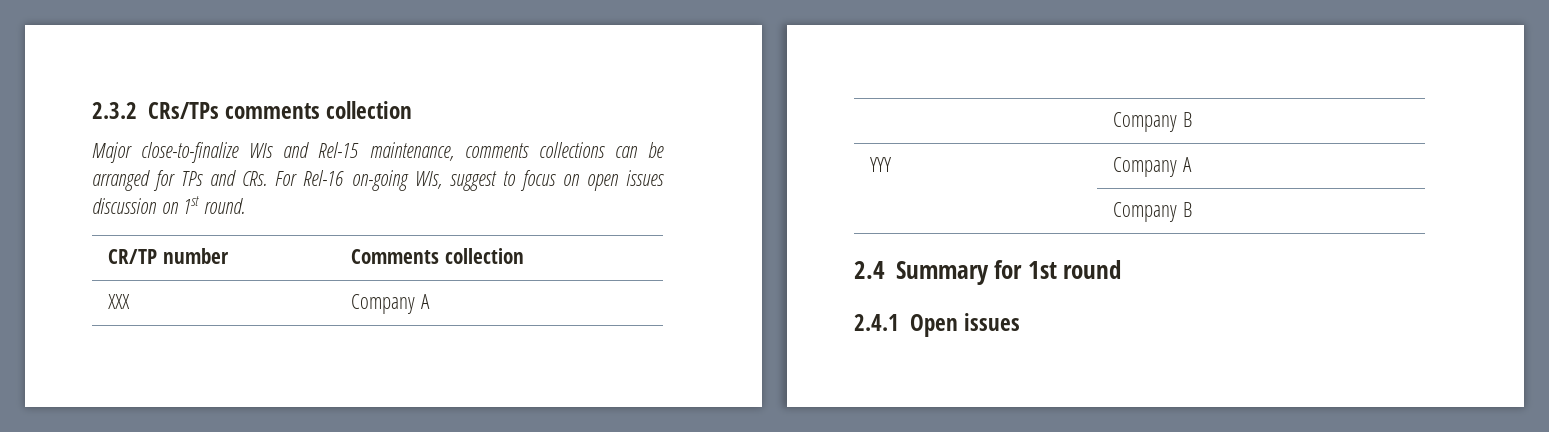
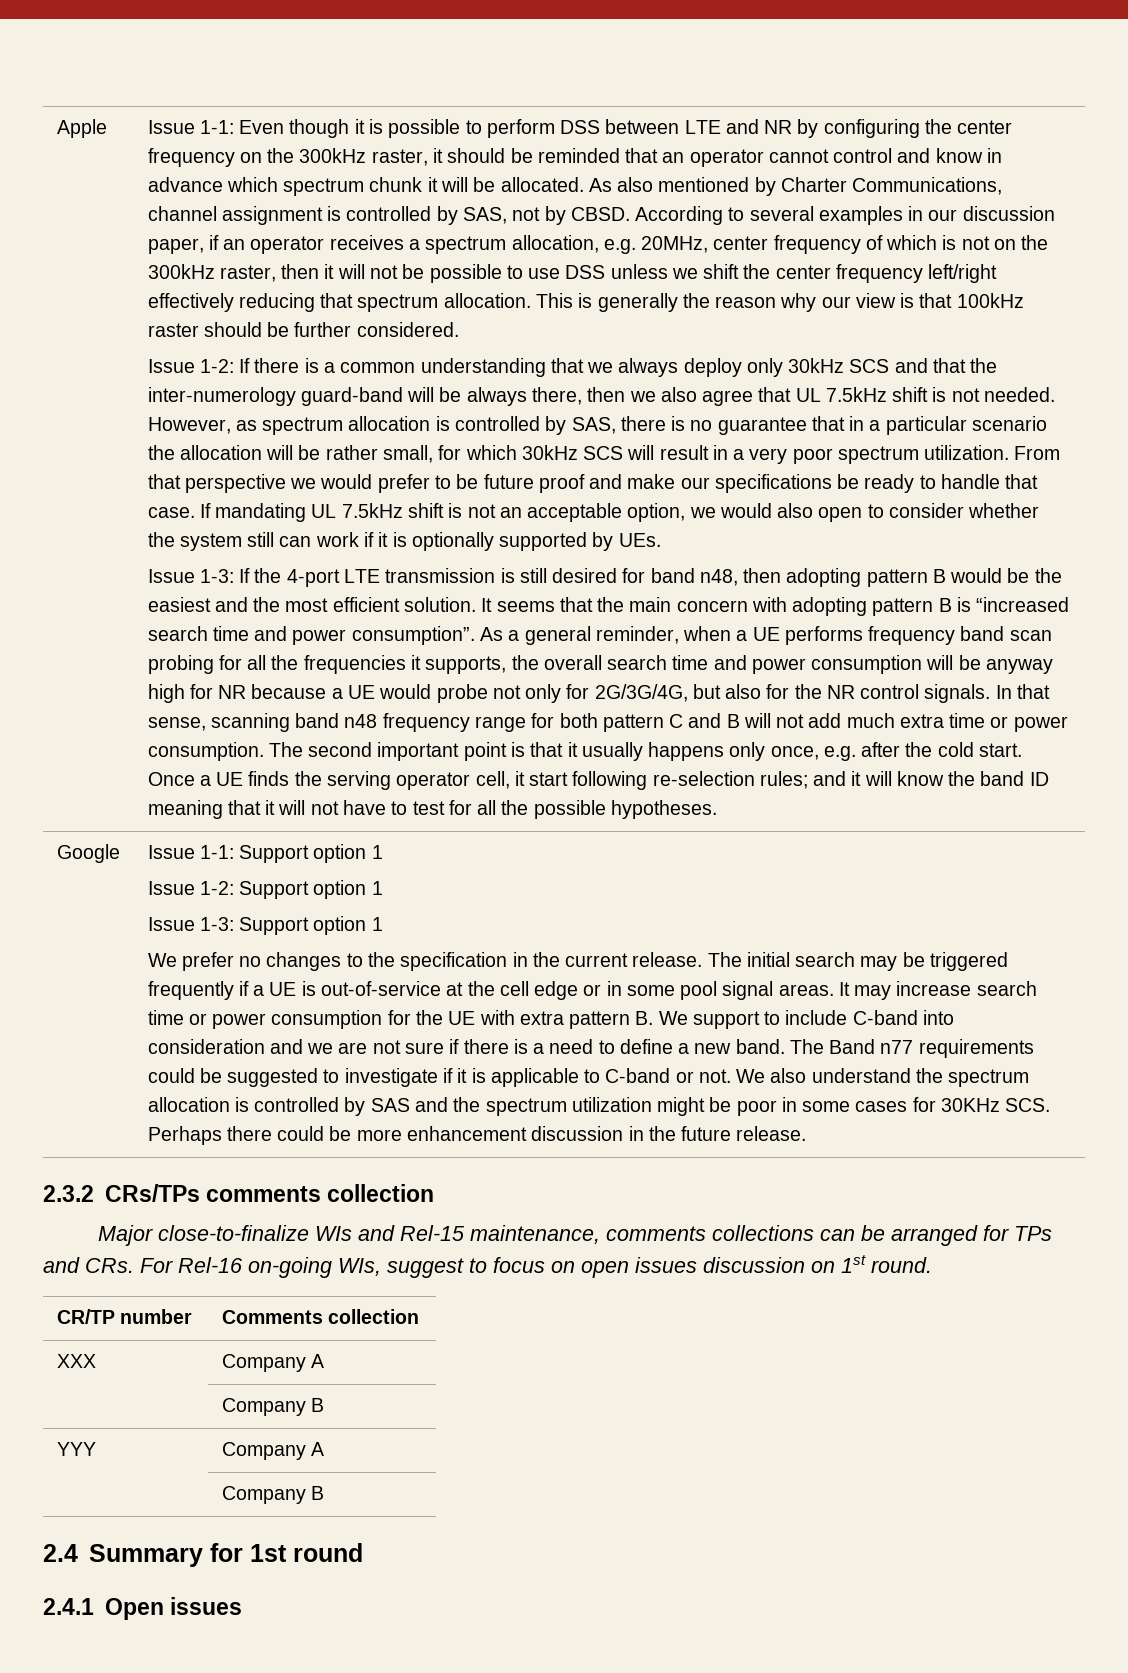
+ Apple | Issue 1-1: Even though it is possible to perform DSS between LTE and NR by configuring the center frequency on the 300kHz raster, it should be reminded that an operator cannot control and know in advance which spectrum chunk it will be allocated. As also mentioned by Charter Communications, channel assignment is controlled by SAS, not by CBSD. According to several examples in our discussion paper, if an operator receives a spectrum allocation, e.g. 20MHz, center frequency of which is not on the 300kHz raster, then it will not be possible to use DSS unless we shift the center frequency left/right effectively reducing that spectrum allocation. This is generally the reason why our view is that 100kHz raster should be further considered.
+ Issue 1-2: If there is a common understanding that we always deploy only 30kHz SCS and that the inter-numerology guard-band will be always there, then we also agree that UL 7.5kHz shift is not needed. However, as spectrum allocation is controlled by SAS, there is no guarantee that in a particular scenario the allocation will be rather small, for which 30kHz SCS will result in a very poor spectrum utilization. From that perspective we would prefer to be future proof and make our specifications be ready to handle that case. If mandating UL 7.5kHz shift is not an acceptable option, we would also open to consider whether the system still can work if it is optionally supported by UEs.
+ Issue 1-3: If the 4-port LTE transmission is still desired for band n48, then adopting pattern B would be the easiest and the most efficient solution. It seems that the main concern with adopting pattern B is “increased search time and power consumption”. As a general reminder, when a UE performs frequency band scan probing for all the frequencies it supports, the overall search time and power consumption will be anyway high for NR because a UE would probe not only for 2G/3G/4G, but also for the NR control signals. In that sense, scanning band n48 frequency range for both pattern C and B will not add much extra time or power consumption. The second important point is that it usually happens only once, e.g. after the cold start. Once a UE finds the serving operator cell, it start following re-selection rules; and it will know the band ID meaning that it will not have to test for all the possible hypotheses.
+ Google | Issue 1-1: Support option 1
+ Issue 1-2: Support option 1
+ Issue 1-3: Support option 1
+ We prefer no changes to the specification in the current release. The initial search may be triggered frequently if a UE is out-of-service at the cell edge or in some pool signal areas. It may increase search time or power consumption for the UE with extra pattern B. We support to include C-band into consideration and we are not sure if there is a need to define a new band. The Band n77 requirements could be suggested to investigate if it is applicable to C-band or not. We also understand the spectrum allocation is controlled by SAS and the spectrum utilization might be poor in some cases for 30KHz SCS. Perhaps there could be more enhancement discussion in the future release.

